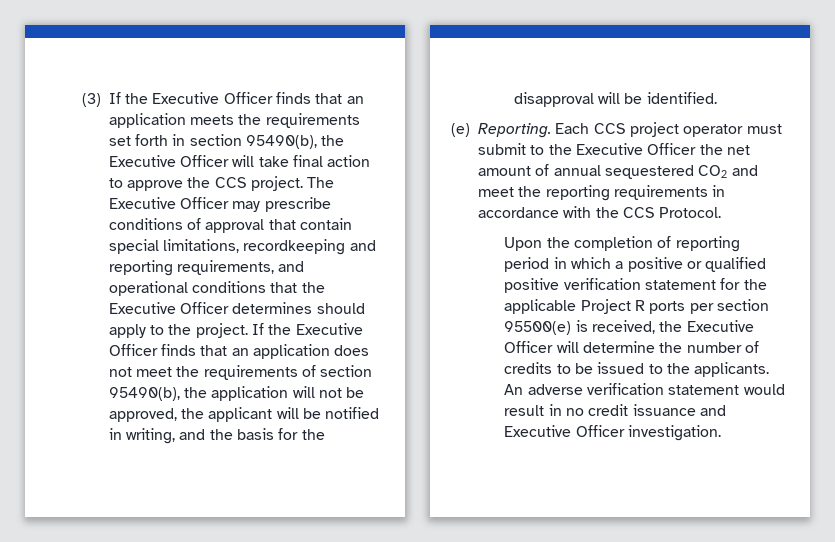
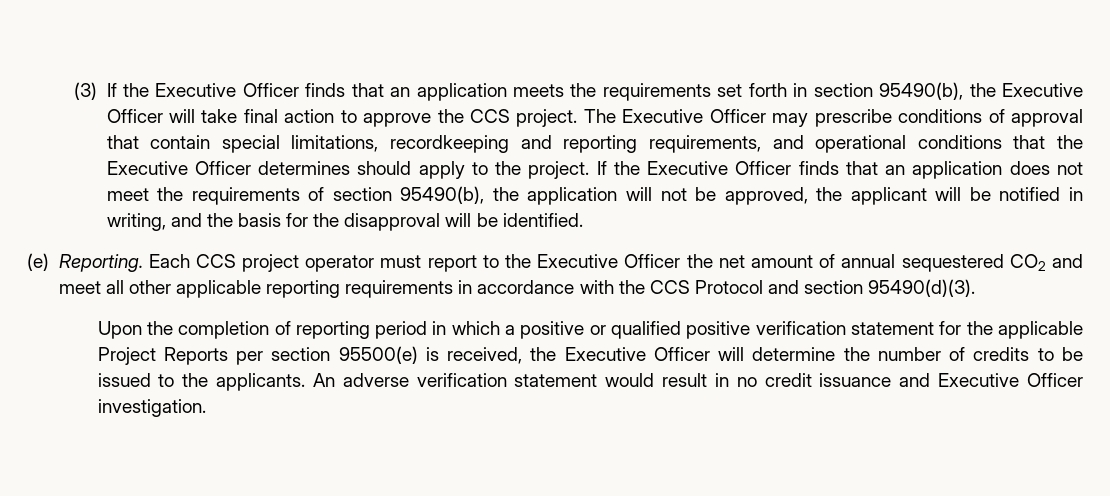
- Each CCS project operator must submit to the Executive Officer the net amount of annual sequestered CO2 and meet the reporting requirements in accordance with the CCS Protocol.
+ Each CCS project operator must report to the Executive Officer the net amount of annual sequestered CO2 and meet all other applicable reporting requirements in accordance with the CCS Protocol and section 95490(d)(3).
- Upon the completion of reporting period in which a positive or qualified positive verification statement for the applicable Project R ports per section 95500(e) is received, the Executive Officer will determine the number of credits to be issued to the applicants.
+ Upon the completion of reporting period in which a positive or qualified positive verification statement for the applicable Project Reports per section 95500(e) is received, the Executive Officer will determine the number of credits to be issued to the applicants.

